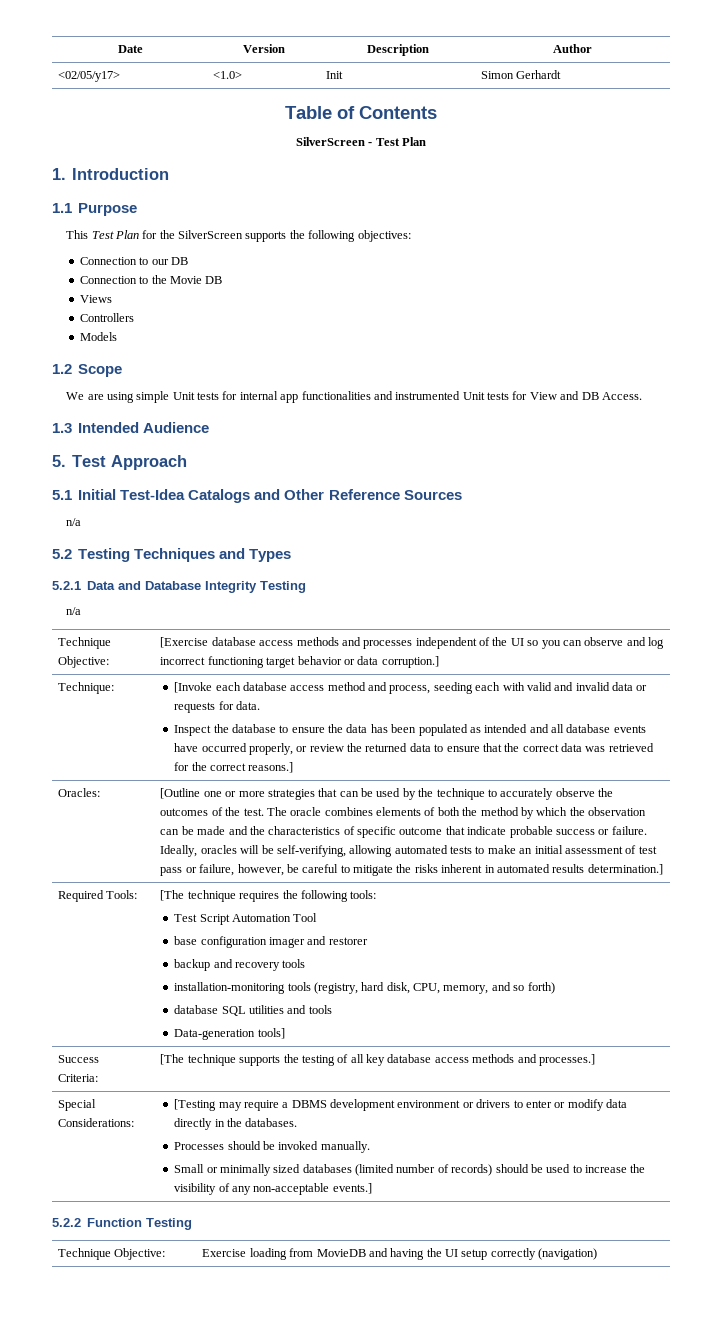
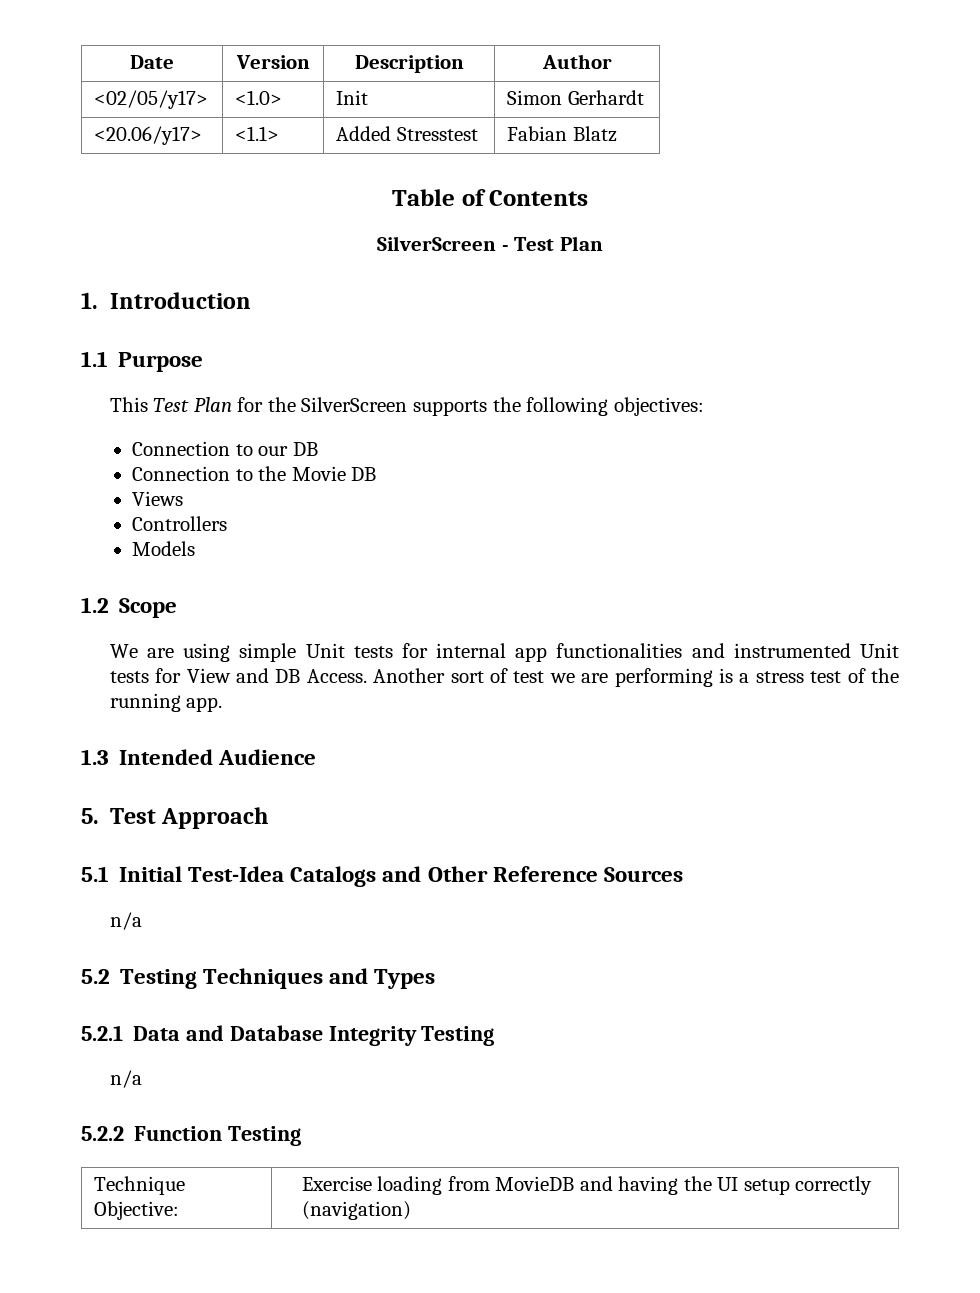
+ <20.06/y17> | <1.1> | Added Stresstest | Fabian Blatz
+ Another sort of test we are performing is a stress test of the running app.
- Technique Objective: | [Exercise database access methods and processes independent of the UI so you can observe and log incorrect functioning target behavior or data corruption.]
- Technique: | [Invoke each database access method and process, seeding each with valid and invalid data or requests for data.
- Inspect the database to ensure the data has been populated as intended and all database events have occurred properly, or review the returned data to ensure that the correct data was retrieved for the correct reasons.]
- Oracles: | [Outline one or more strategies that can be used by the technique to accurately observe the outcomes of the test. The oracle combines elements of both the method by which the observation can be made and the characteristics of specific outcome that indicate probable success or failure. Ideally, oracles will be self-verifying, allowing automated tests to make an initial assessment of test pass or failure, however, be careful to mitigate the risks inherent in automated results determination.]
- Required Tools: | [The technique requires the following tools:
- Test Script Automation Tool
- base configuration imager and restorer
- backup and recovery tools
- installation-monitoring tools (registry, hard disk, CPU, memory, and so forth)
- database SQL utilities and tools
- Data-generation tools]
- Success Criteria: | [The technique supports the testing of all key database access methods and processes.]
- Special Considerations: | [Testing may require a DBMS development environment or drivers to enter or modify data directly in the databases.
- Processes should be invoked manually.
- Small or minimally sized databases (limited number of records) should be used to increase the visibility of any non-acceptable events.]

